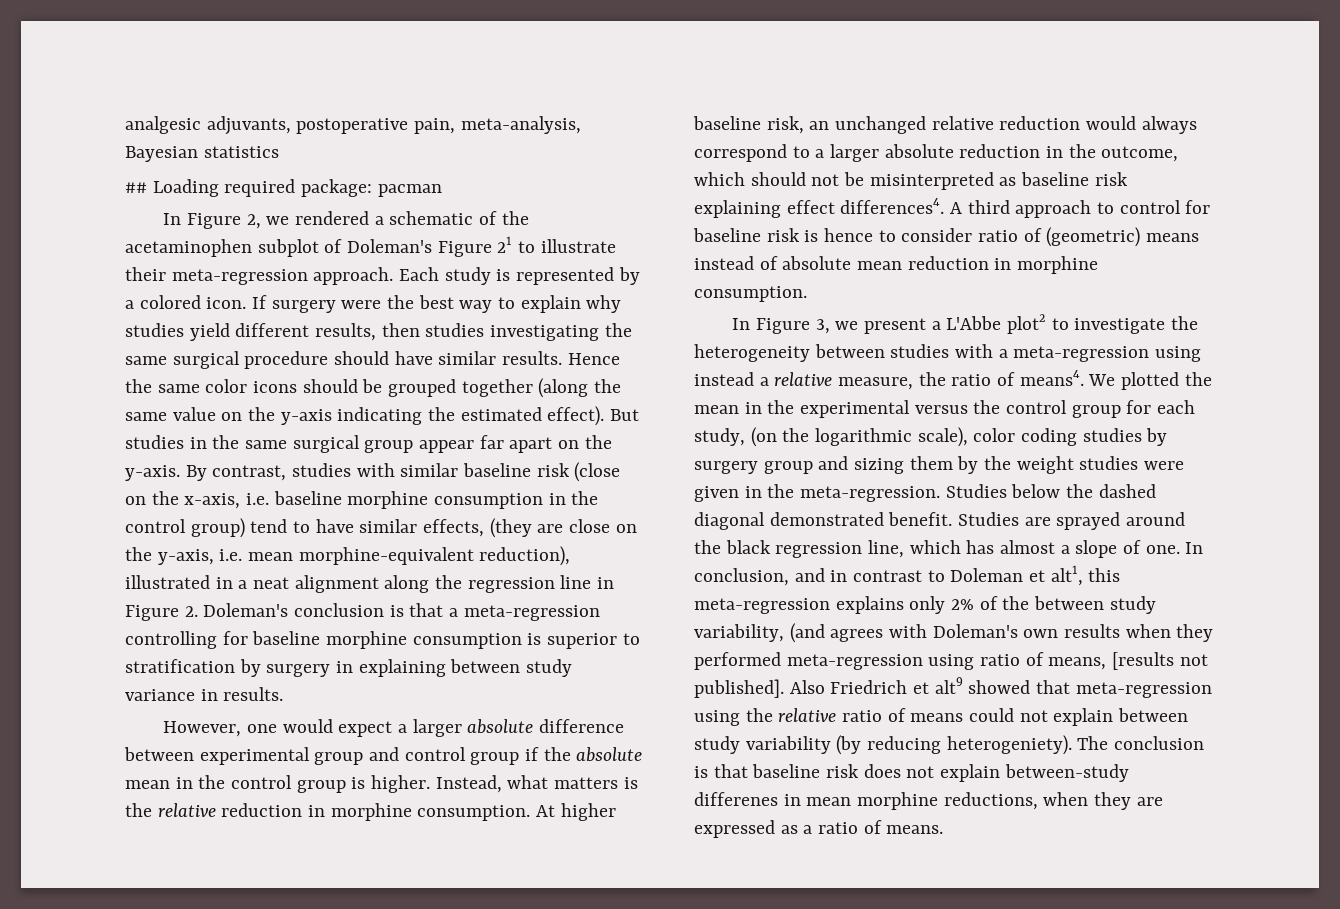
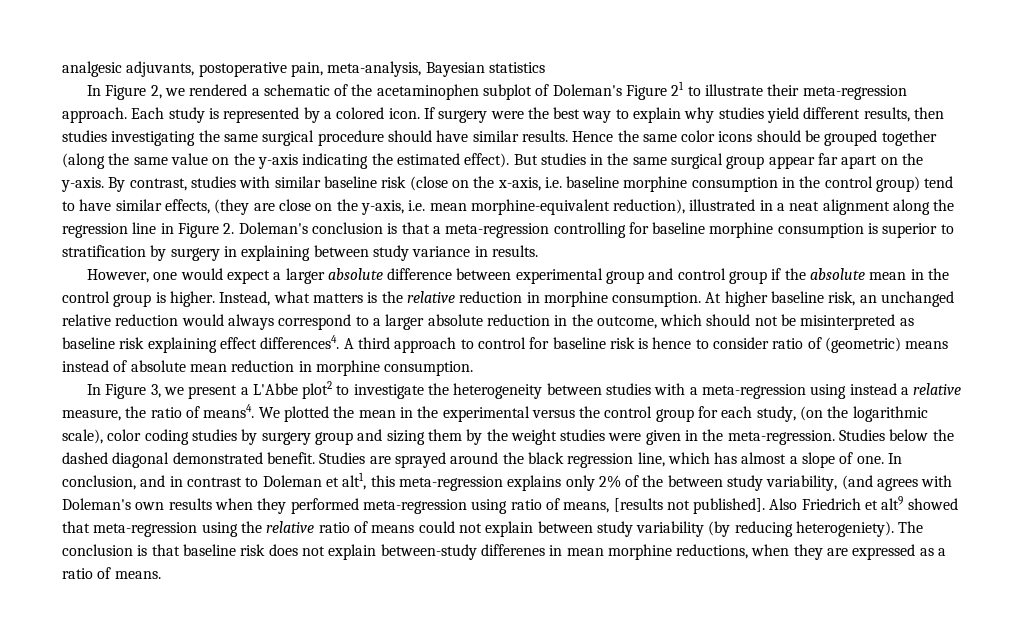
- ## Loading required package: pacman

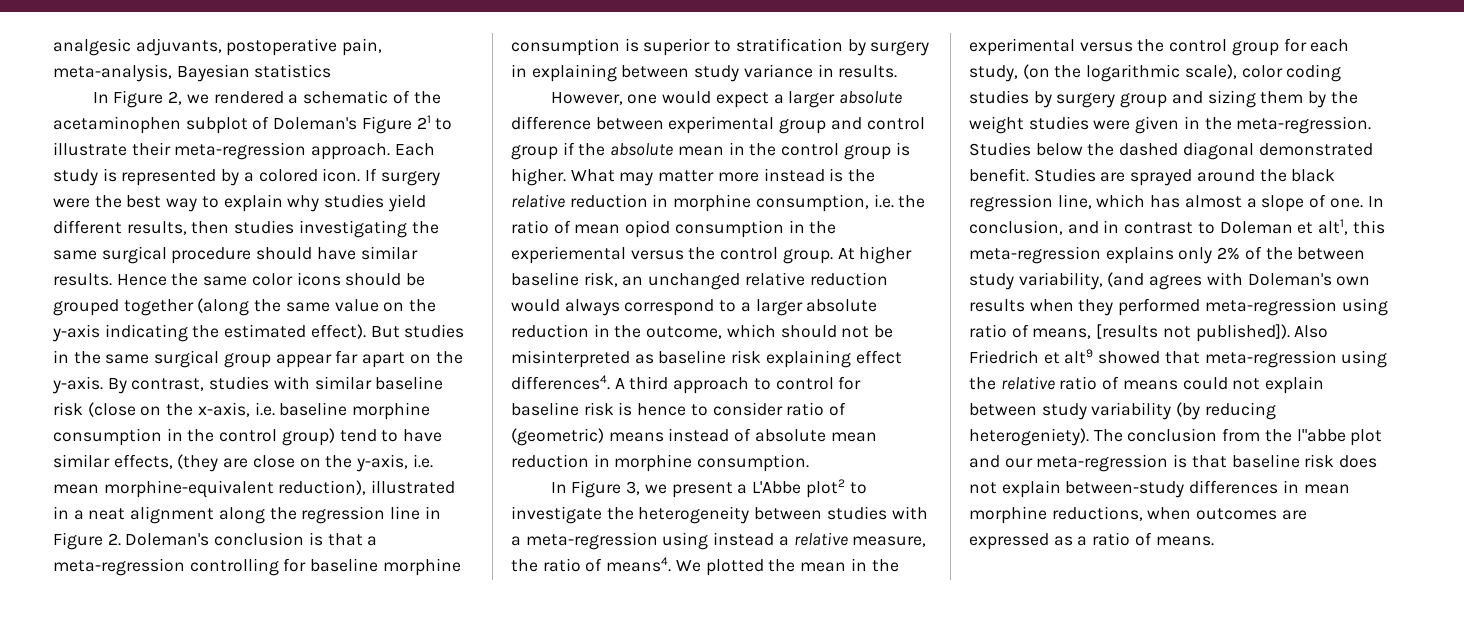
- Instead, what matters is the relative reduction in morphine consumption.
+ What may matter more instead is the relative reduction in morphine consumption, i.e. the ratio of mean opiod consumption in the experiemental versus the control group.
- In conclusion, and in contrast to Doleman et alt1, this meta-regression explains only 2% of the between study variability, (and agrees with Doleman's own results when they performed meta-regression using ratio of means, [results not published].
+ In conclusion, and in contrast to Doleman et alt1, this meta-regression explains only 2% of the between study variability, (and agrees with Doleman's own results when they performed meta-regression using ratio of means, [results not published]).
- The conclusion is that baseline risk does not explain between-study differenes in mean morphine reductions, when they are expressed as a ratio of means.
+ The conclusion from the l"abbe plot and our meta-regression is that baseline risk does not explain between-study differences in mean morphine reductions, when outcomes are expressed as a ratio of means.

